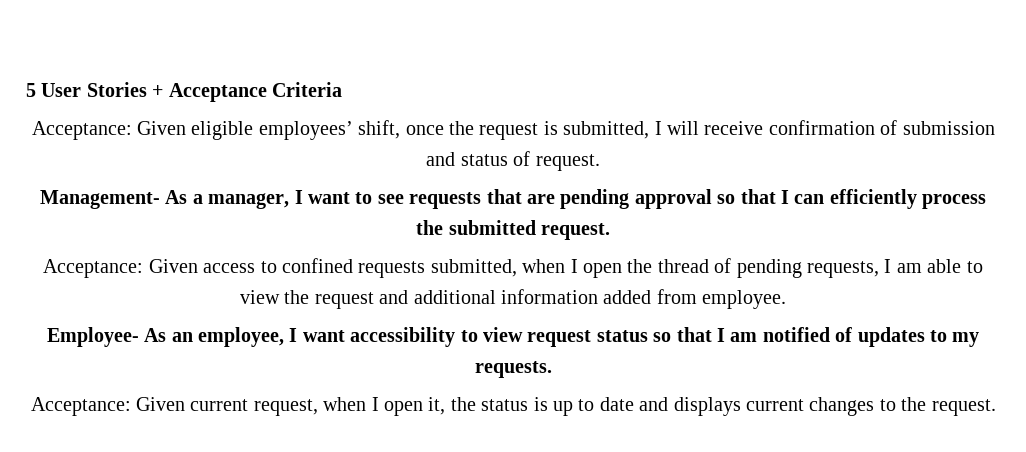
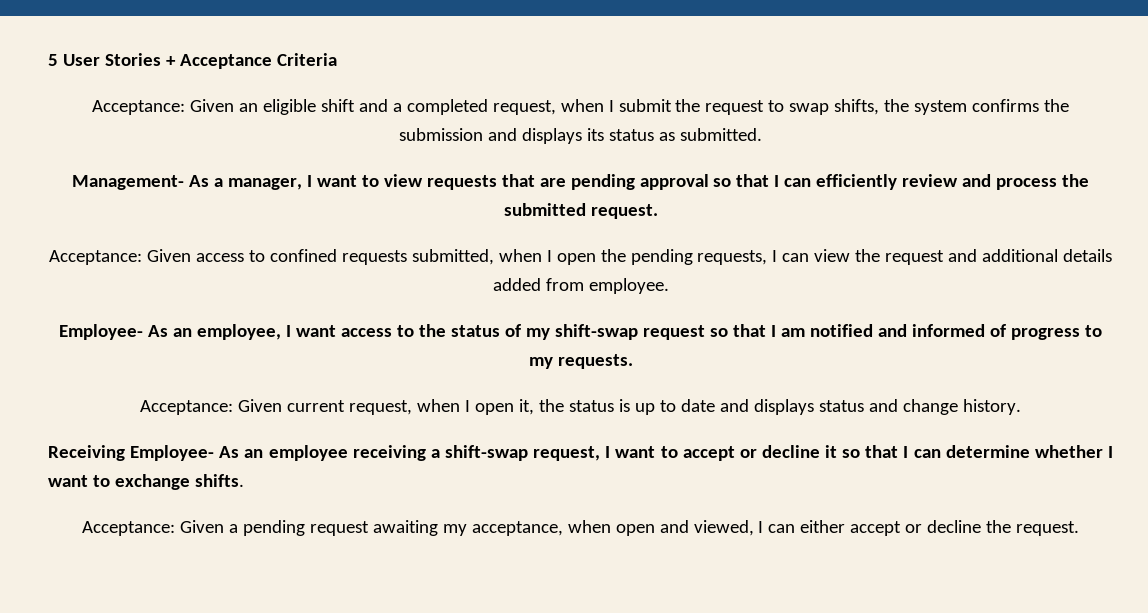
- Acceptance: Given eligible employees’ shift, once the request is submitted, I will receive confirmation of submission and status of request.
+ Acceptance: Given an eligible shift and a completed request, when I submit the request to swap shifts, the system confirms the submission and displays its status as submitted.
- Management- As a manager, I want to see requests that are pending approval so that I can efficiently process the submitted request.
+ Management- As a manager, I want to view requests that are pending approval so that I can efficiently review and process the submitted request.
- Acceptance: Given access to confined requests submitted, when I open the thread of pending requests, I am able to view the request and additional information added from employee.
+ Acceptance: Given access to confined requests submitted, when I open the pending requests, I can view the request and additional details added from employee.
- Employee- As an employee, I want accessibility to view request status so that I am notified of updates to my requests.
+ Employee- As an employee, I want access to the status of my shift-swap request so that I am notified and informed of progress to my requests.
- Acceptance: Given current request, when I open it, the status is up to date and displays current changes to the request.
+ Acceptance: Given current request, when I open it, the status is up to date and displays status and change history.
+ Receiving Employee- As an employee receiving a shift-swap request, I want to accept or decline it so that I can determine whether I want to exchange shifts.
+ Acceptance: Given a pending request awaiting my acceptance, when open and viewed, I can either accept or decline the request.

